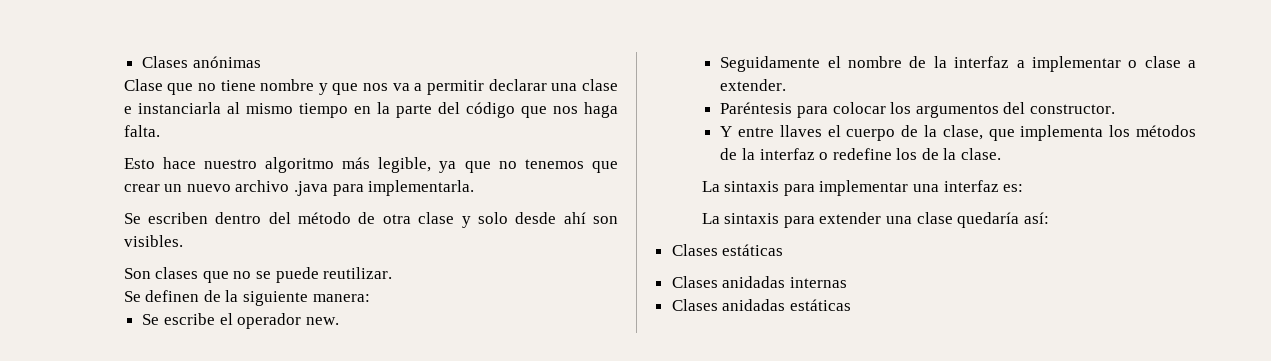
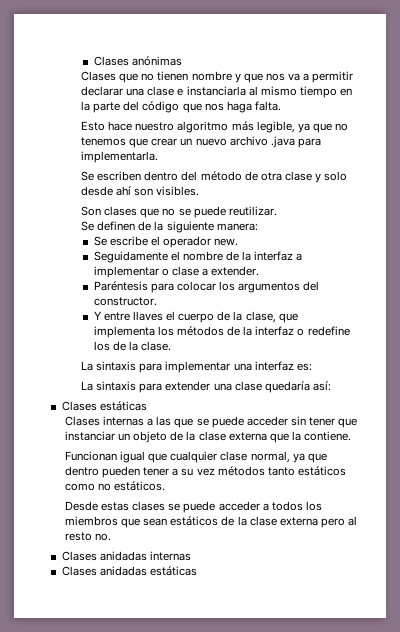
- Clase que no tiene nombre y que nos va a permitir declarar una clase e instanciarla al mismo tiempo en la parte del código que nos haga falta.
+ Clases que no tienen nombre y que nos va a permitir declarar una clase e instanciarla al mismo tiempo en la parte del código que nos haga falta.
+ Clases internas a las que se puede acceder sin tener que instanciar un objeto de la clase externa que la contiene.
+ Funcionan igual que cualquier clase normal, ya que dentro pueden tener a su vez métodos tanto estáticos como no estáticos.
+ Desde estas clases se puede acceder a todos los miembros que sean estáticos de la clase externa pero al resto no.

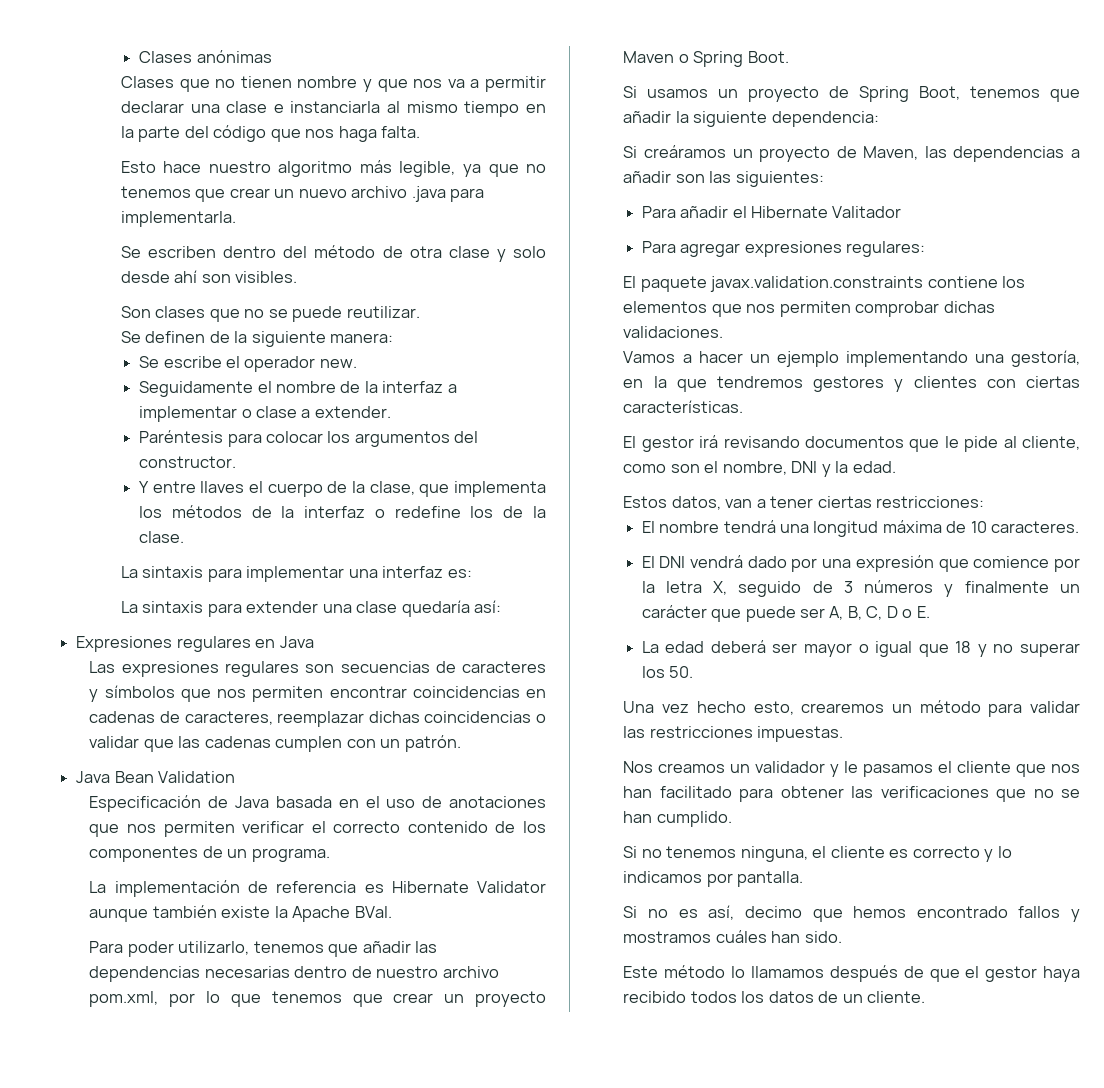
- Clases estáticas
- Clases internas a las que se puede acceder sin tener que instanciar un objeto de la clase externa que la contiene.
- Funcionan igual que cualquier clase normal, ya que dentro pueden tener a su vez métodos tanto estáticos como no estáticos.
- Desde estas clases se puede acceder a todos los miembros que sean estáticos de la clase externa pero al resto no.
- Clases anidadas internas
- Clases anidadas estáticas
+ Expresiones regulares en Java
+ Las expresiones regulares son secuencias de caracteres y símbolos que nos permiten encontrar coincidencias en cadenas de caracteres, reemplazar dichas coincidencias o validar que las cadenas cumplen con un patrón.
+ Java Bean Validation
+ Especificación de Java basada en el uso de anotaciones que nos permiten verificar el correcto contenido de los componentes de un programa.
+ La implementación de referencia es Hibernate Validator aunque también existe la Apache BVal.
+ Para poder utilizarlo, tenemos que añadir las dependencias necesarias dentro de nuestro archivo pom.xml, por lo que tenemos que crear un proyecto Maven o Spring Boot.
+ Si usamos un proyecto de Spring Boot, tenemos que añadir la siguiente dependencia:
+ Si creáramos un proyecto de Maven, las dependencias a añadir son las siguientes:
+ Para añadir el Hibernate Valitador
+ Para agregar expresiones regulares:
+ El paquete javax.validation.constraints contiene los elementos que nos permiten comprobar dichas validaciones.
+ Vamos a hacer un ejemplo implementando una gestoría, en la que tendremos gestores y clientes con ciertas características.
+ El gestor irá revisando documentos que le pide al cliente, como son el nombre, DNI y la edad.
+ Estos datos, van a tener ciertas restricciones:
+ El nombre tendrá una longitud máxima de 10 caracteres.
+ El DNI vendrá dado por una expresión que comience por la letra X, seguido de 3 números y finalmente un carácter que puede ser A, B, C, D o E.
+ La edad deberá ser mayor o igual que 18 y no superar los 50.
+ Una vez hecho esto, crearemos un método para validar las restricciones impuestas.
+ Nos creamos un validador y le pasamos el cliente que nos han facilitado para obtener las verificaciones que no se han cumplido.
+ Si no tenemos ninguna, el cliente es correcto y lo indicamos por pantalla.
+ Si no es así, decimo que hemos encontrado fallos y mostramos cuáles han sido.
+ Este método lo llamamos después de que el gestor haya recibido todos los datos de un cliente.

